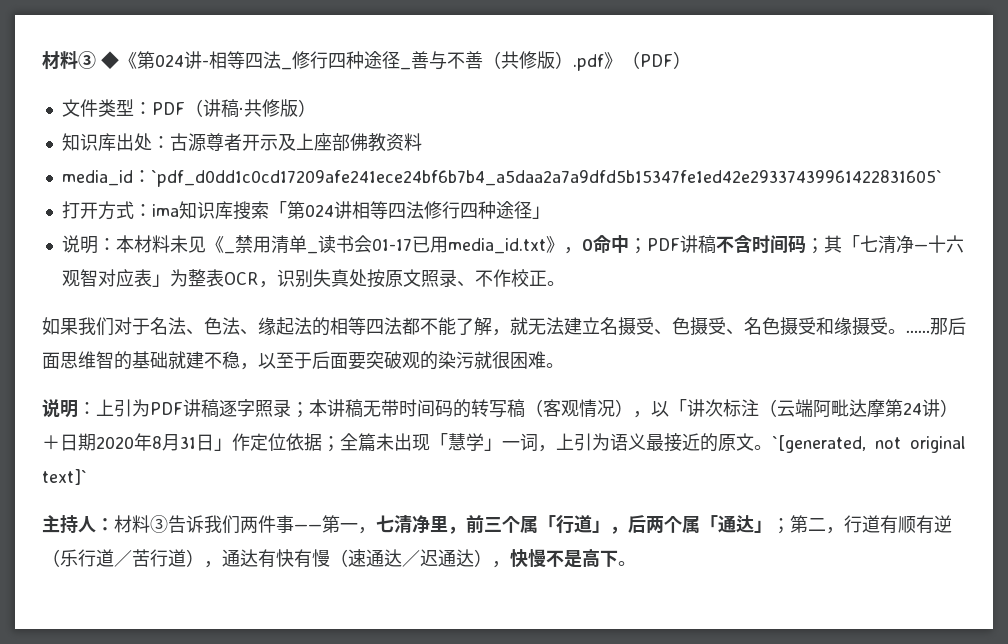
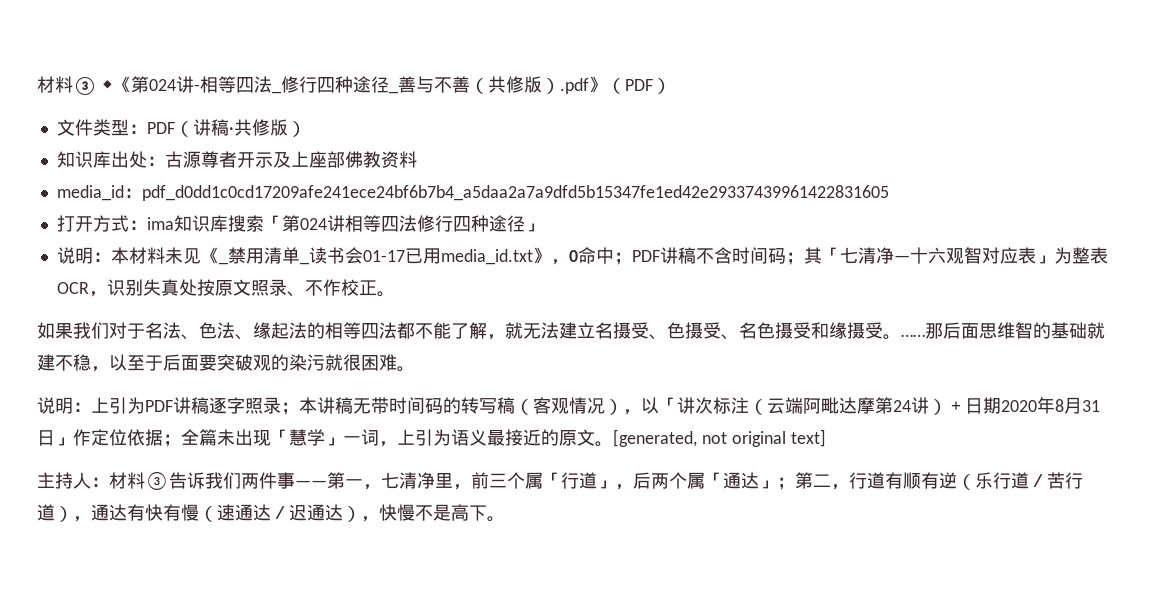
- media_id：`pdf_d0dd1c0cd17209afe241ece24bf6b7b4_a5daa2a7a9dfd5b15347fe1ed42e29337439961422831605`
+ media_id：pdf_d0dd1c0cd17209afe241ece24bf6b7b4_a5daa2a7a9dfd5b15347fe1ed42e29337439961422831605
- `[generated, not original text]`
+ [generated, not original text]

